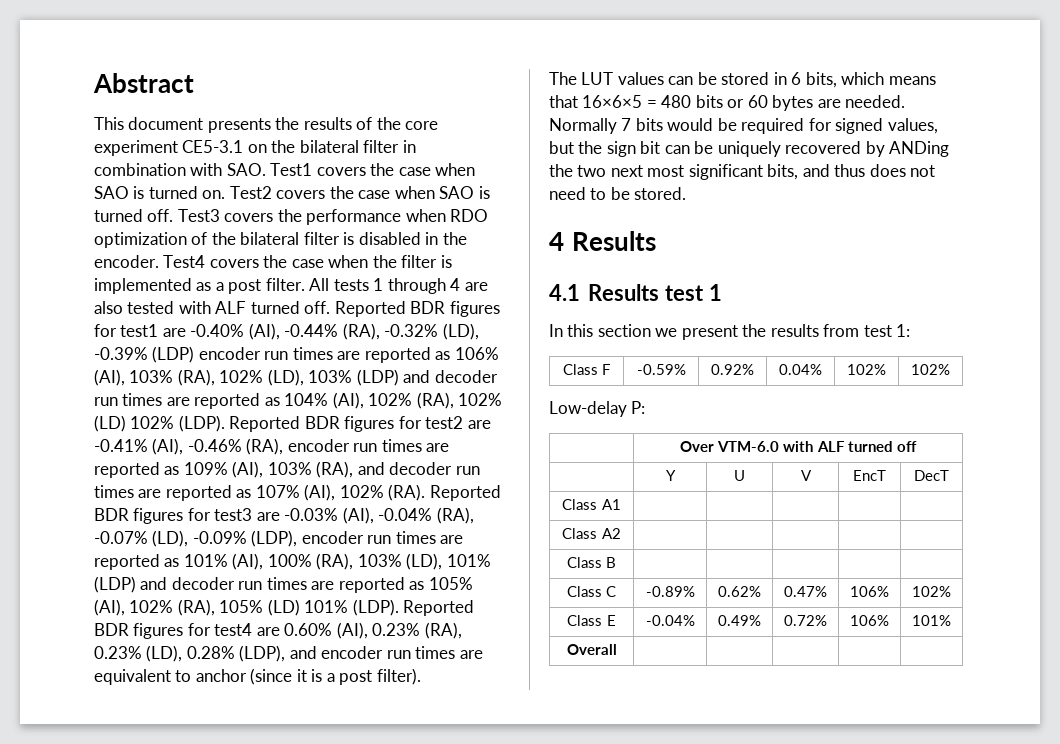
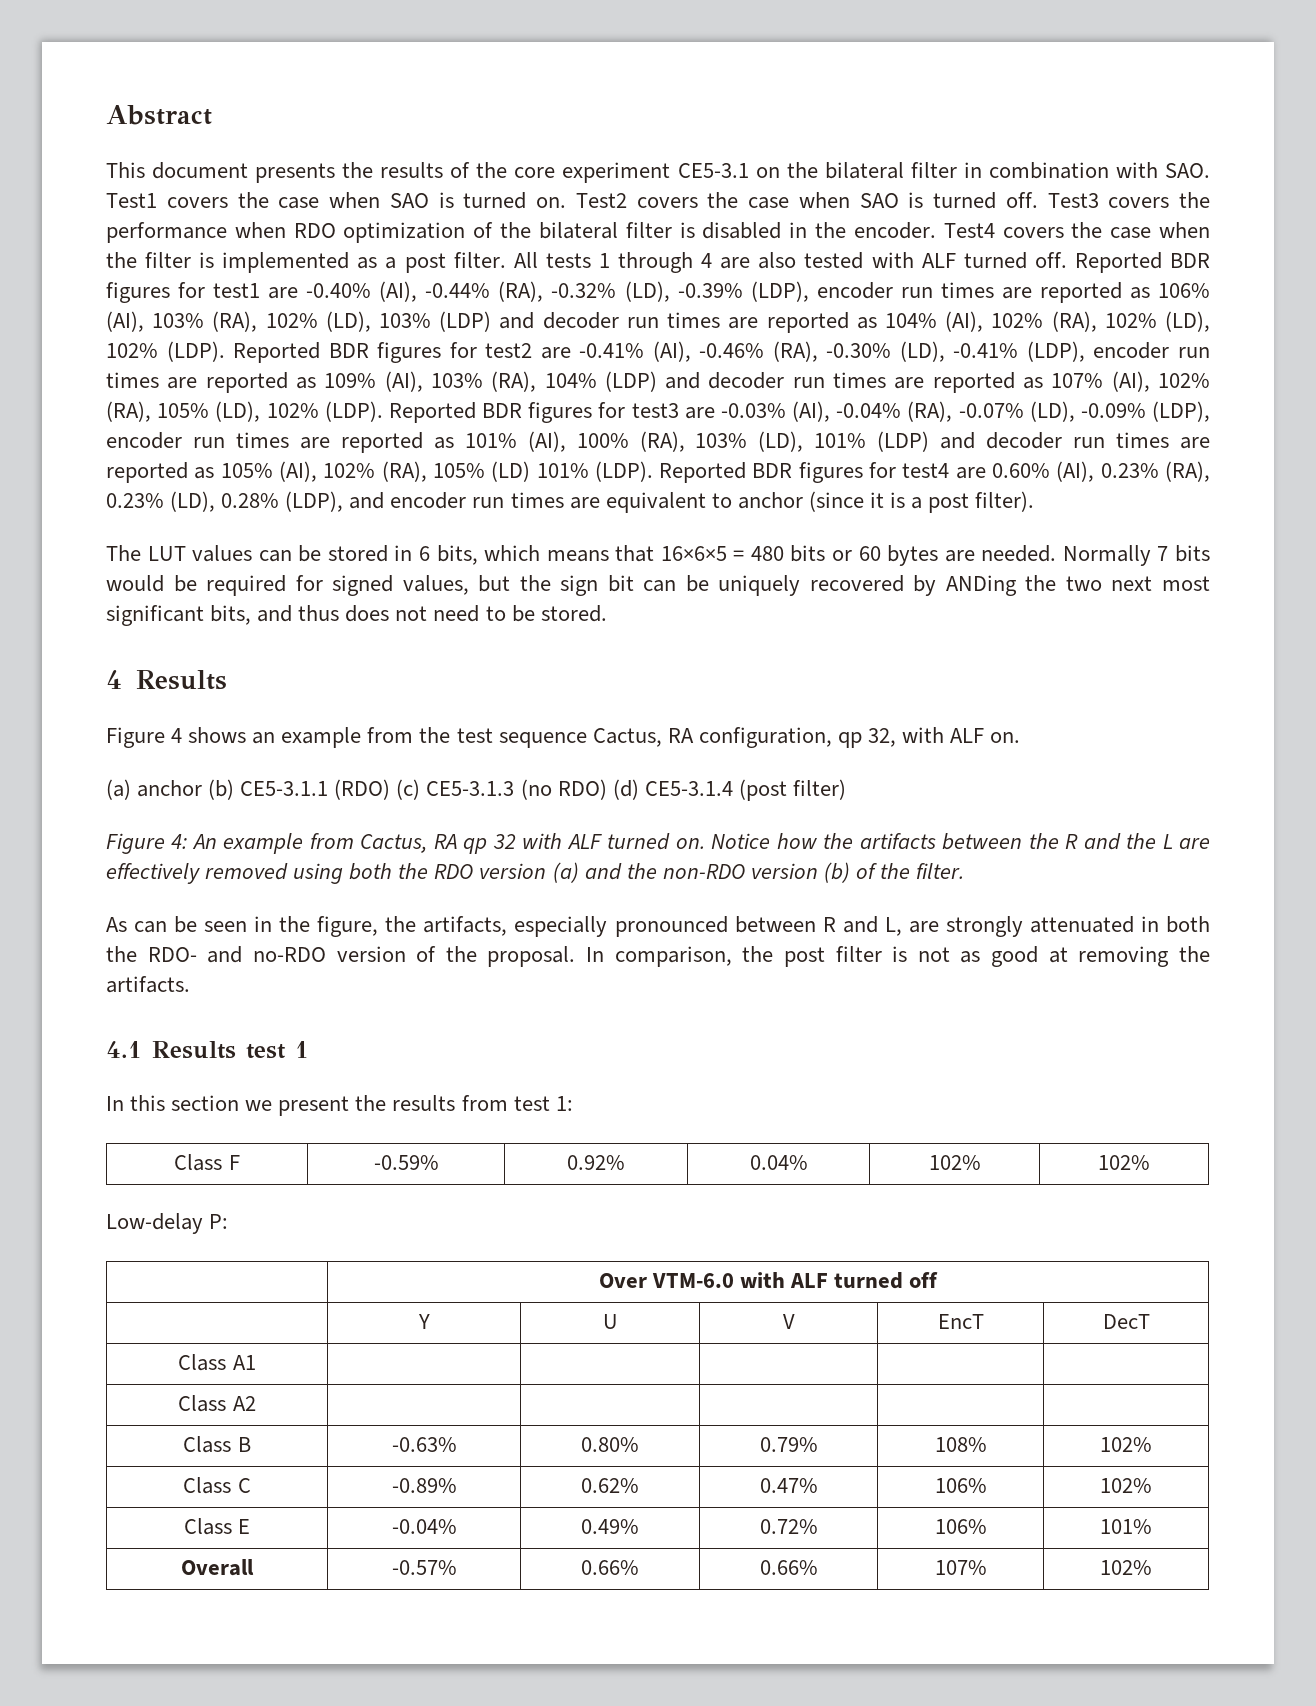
- Reported BDR figures for test1 are -0.40% (AI), -0.44% (RA), -0.32% (LD), -0.39% (LDP) encoder run times are reported as 106% (AI), 103% (RA), 102% (LD), 103% (LDP) and decoder run times are reported as 104% (AI), 102% (RA), 102% (LD) 102% (LDP).
+ Reported BDR figures for test1 are -0.40% (AI), -0.44% (RA), -0.32% (LD), -0.39% (LDP), encoder run times are reported as 106% (AI), 103% (RA), 102% (LD), 103% (LDP) and decoder run times are reported as 104% (AI), 102% (RA), 102% (LD), 102% (LDP).
- Reported BDR figures for test2 are -0.41% (AI), -0.46% (RA), encoder run times are reported as 109% (AI), 103% (RA), and decoder run times are reported as 107% (AI), 102% (RA). Reported BDR figures for test3 are -0.03% (AI), -0.04% (RA), -0.07% (LD), -0.09% (LDP), encoder run times are reported as 101% (AI), 100% (RA), 103% (LD), 101% (LDP) and decoder run times are reported as 105% (AI), 102% (RA), 105% (LD) 101% (LDP).
+ Reported BDR figures for test2 are -0.41% (AI), -0.46% (RA), -0.30% (LD), -0.41% (LDP), encoder run times are reported as 109% (AI), 103% (RA), 104% (LDP) and decoder run times are reported as 107% (AI), 102% (RA), 105% (LD), 102% (LDP). Reported BDR figures for test3 are -0.03% (AI), -0.04% (RA), -0.07% (LD), -0.09% (LDP), encoder run times are reported as 101% (AI), 100% (RA), 103% (LD), 101% (LDP) and decoder run times are reported as 105% (AI), 102% (RA), 105% (LD) 101% (LDP).
+ Figure 4 shows an example from the test sequence Cactus, RA configuration, qp 32, with ALF on.
+ (a) anchor (b) CE5-3.1.1 (RDO) (c) CE5-3.1.3 (no RDO) (d) CE5-3.1.4 (post filter)
+ Figure 4: An example from Cactus, RA qp 32 with ALF turned on. Notice how the artifacts between the R and the L are effectively removed using both the RDO version (a) and the non-RDO version (b) of the filter.
+ As can be seen in the figure, the artifacts, especially pronounced between R and L, are strongly attenuated in both the RDO- and no-RDO version of the proposal. In comparison, the post filter is not as good at removing the artifacts.
- Class B | | | | |
+ Class B | -0.63% | 0.80% | 0.79% | 108% | 102%
- Overall | | | | |
+ Overall | -0.57% | 0.66% | 0.66% | 107% | 102%

